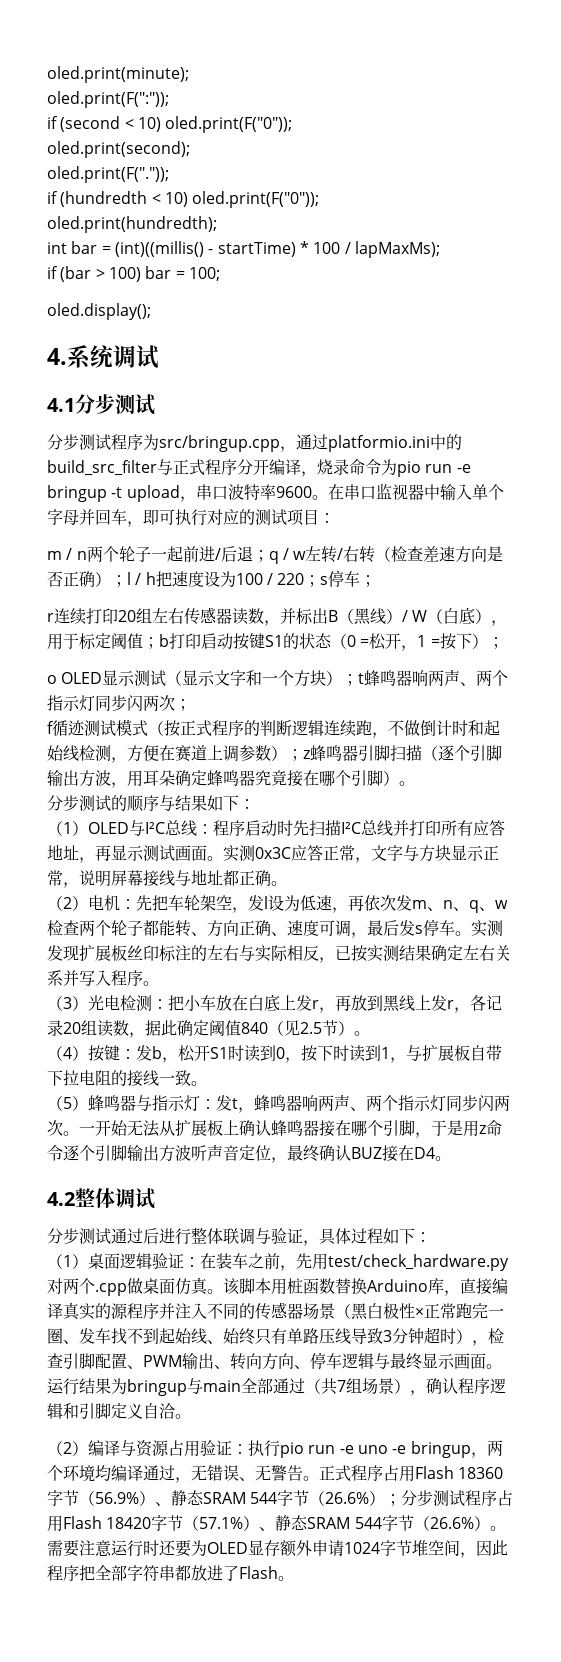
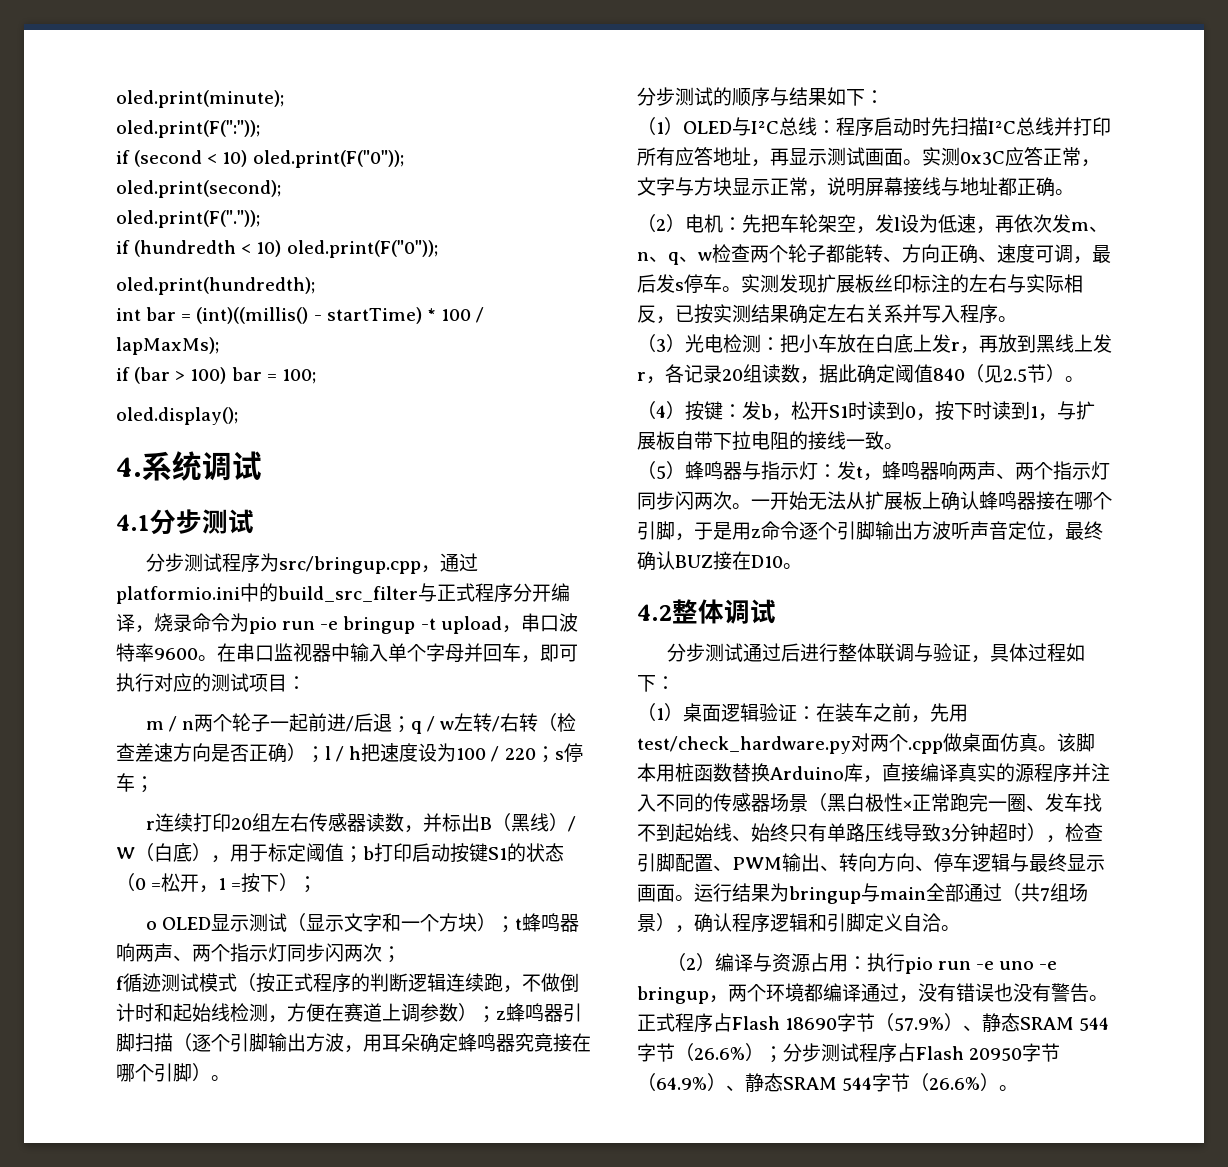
- 一开始无法从扩展板上确认蜂鸣器接在哪个引脚，于是用z命令逐个引脚输出方波听声音定位，最终确认BUZ接在D4。
+ 一开始无法从扩展板上确认蜂鸣器接在哪个引脚，于是用z命令逐个引脚输出方波听声音定位，最终确认BUZ接在D10。
- （2）编译与资源占用验证：执行pio run -e uno -e bringup，两个环境均编译通过，无错误、无警告。
+ （2）编译与资源占用：执行pio run -e uno -e bringup，两个环境都编译通过，没有错误也没有警告。
- 正式程序占用Flash 18360字节（56.9%）、静态SRAM 544字节（26.6%）；分步测试程序占用Flash 18420字节（57.1%）、静态SRAM 544字节（26.6%）。需要注意运行时还要为OLED显存额外申请1024字节堆空间，因此程序把全部字符串都放进了Flash。
+ 正式程序占Flash 18690字节（57.9%）、静态SRAM 544字节（26.6%）；分步测试程序占Flash 20950字节（64.9%）、静态SRAM 544字节（26.6%）。

